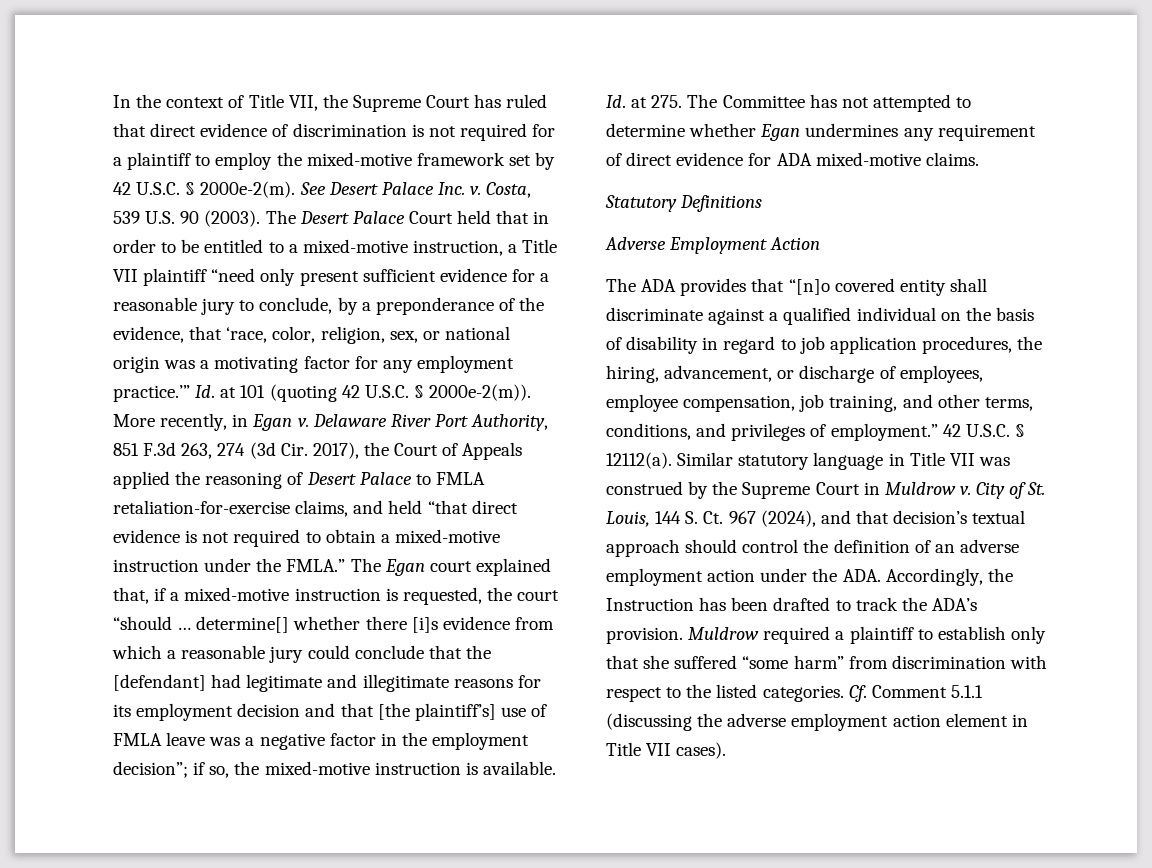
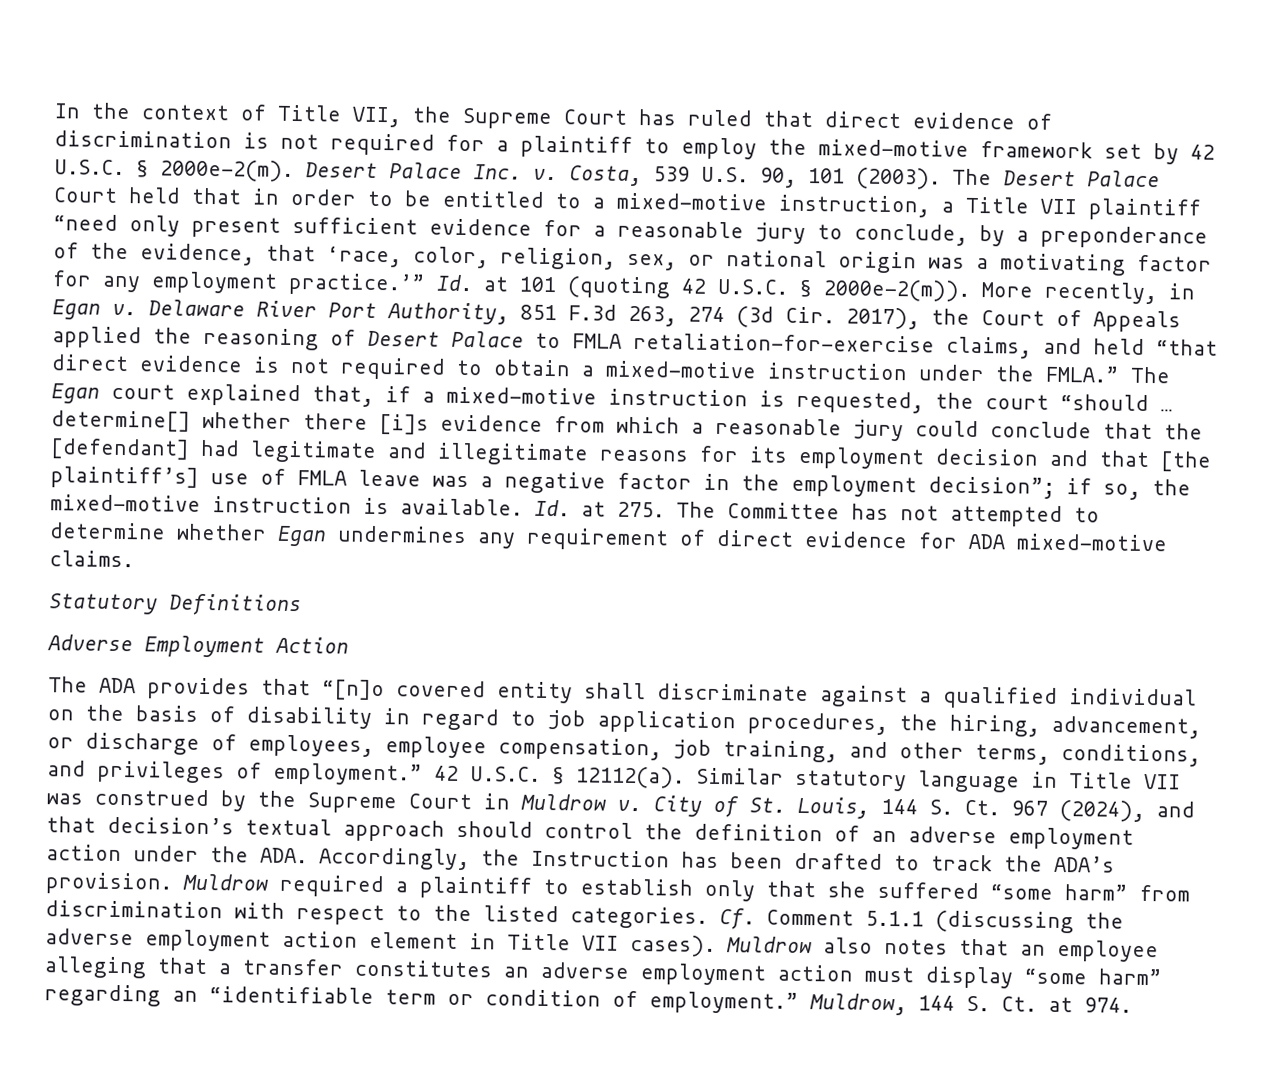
- See Desert Palace Inc. v.
+ Desert Palace Inc. v.
- Costa, 539 U.S. 90 (2003).
+ Costa, 539 U.S. 90, 101 (2003).
+ Muldrow also notes that an employee alleging that a transfer constitutes an adverse employment action must display “some harm” regarding an “identifiable term or condition of employment.” Muldrow, 144 S. Ct. at 974.

